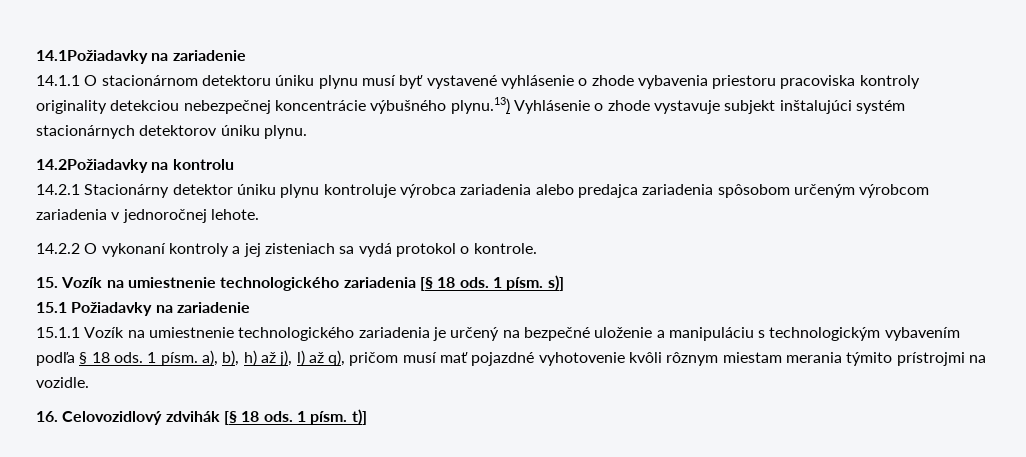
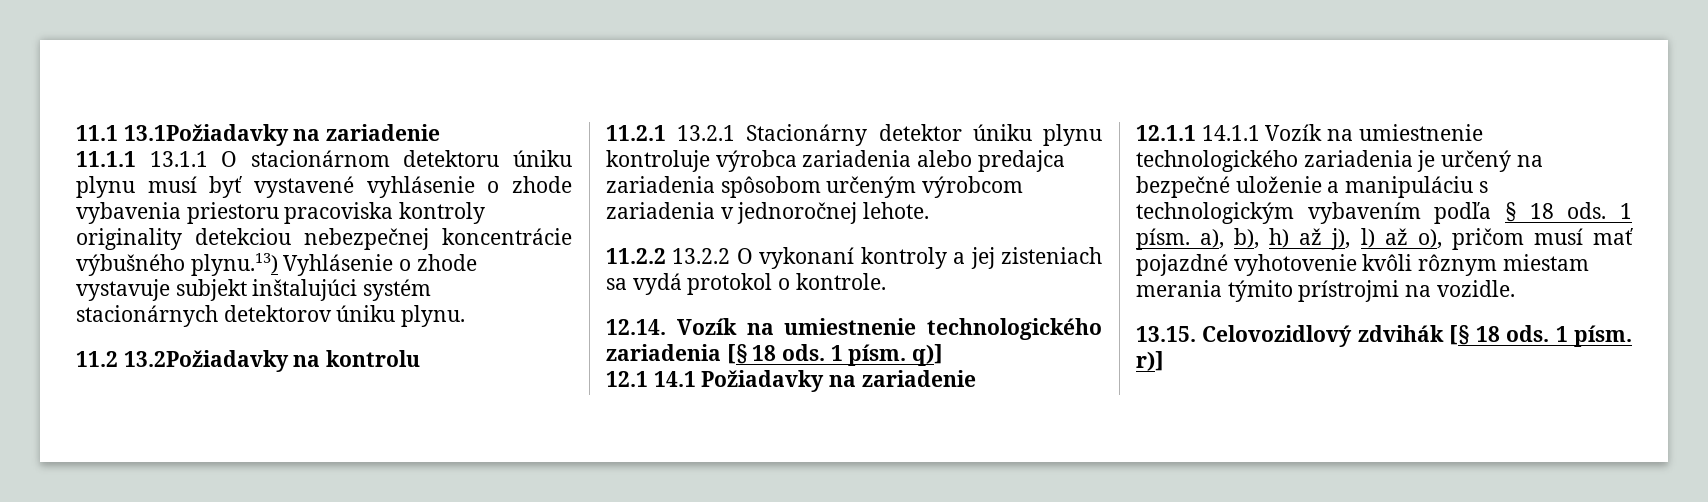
- 14.1Požiadavky na zariadenie
- 14.1.1 O stacionárnom detektoru úniku plynu musí byť vystavené vyhlásenie o zhode vybavenia priestoru pracoviska kontroly originality detekciou nebezpečnej koncentrácie výbušného plynu.13) Vyhlásenie o zhode vystavuje subjekt inštalujúci systém stacionárnych detektorov úniku plynu.
+ 11.1 13.1Požiadavky na zariadenie
+ 11.1.1 13.1.1 O stacionárnom detektoru úniku plynu musí byť vystavené vyhlásenie o zhode vybavenia priestoru pracoviska kontroly originality detekciou nebezpečnej koncentrácie výbušného plynu.13) Vyhlásenie o zhode vystavuje subjekt inštalujúci systém stacionárnych detektorov úniku plynu.
- 14.2Požiadavky na kontrolu
+ 11.2 13.2Požiadavky na kontrolu
- 14.2.1 Stacionárny detektor úniku plynu kontroluje výrobca zariadenia alebo predajca zariadenia spôsobom určeným výrobcom zariadenia v jednoročnej lehote.
+ 11.2.1 13.2.1 Stacionárny detektor úniku plynu kontroluje výrobca zariadenia alebo predajca zariadenia spôsobom určeným výrobcom zariadenia v jednoročnej lehote.
- 14.2.2 O vykonaní kontroly a jej zisteniach sa vydá protokol o kontrole.
+ 11.2.2 13.2.2 O vykonaní kontroly a jej zisteniach sa vydá protokol o kontrole.
- 15. Vozík na umiestnenie technologického zariadenia [§ 18 ods.
+ 12.14. Vozík na umiestnenie technologického zariadenia [§ 18 ods.
- 1 písm. s)]
- 15.1 Požiadavky na zariadenie
+ 1 písm. q)]
+ 12.1 14.1 Požiadavky na zariadenie
- 15.1.1 Vozík na umiestnenie technologického zariadenia je určený na bezpečné uloženie a manipuláciu s technologickým vybavením podľa § 18 ods.
+ 12.1.1 14.1.1 Vozík na umiestnenie technologického zariadenia je určený na bezpečné uloženie a manipuláciu s technologickým vybavením podľa § 18 ods.
- 1 písm. a), b), h) až j), l) až q), pričom musí mať pojazdné vyhotovenie kvôli rôznym miestam merania týmito prístrojmi na vozidle.
+ 1 písm. a), b), h) až j), l) až o), pričom musí mať pojazdné vyhotovenie kvôli rôznym miestam merania týmito prístrojmi na vozidle.
- 16. Celovozidlový zdvihák [§ 18 ods.
+ 13.15. Celovozidlový zdvihák [§ 18 ods.
- 1 písm. t)]
+ 1 písm. r)]

